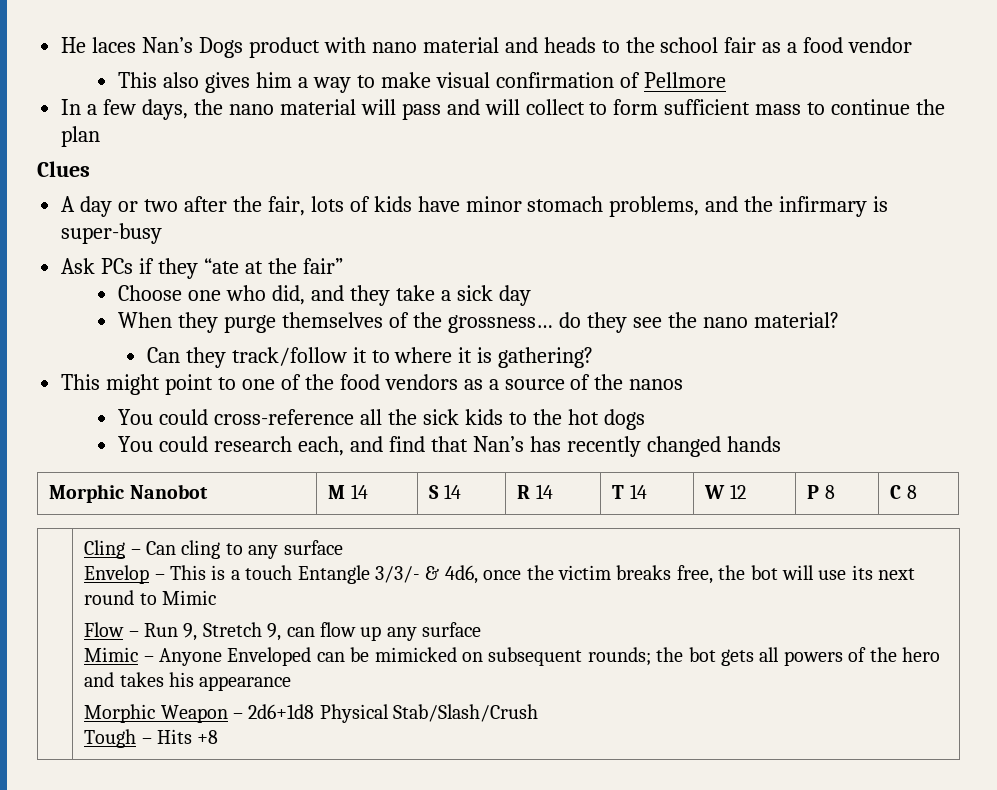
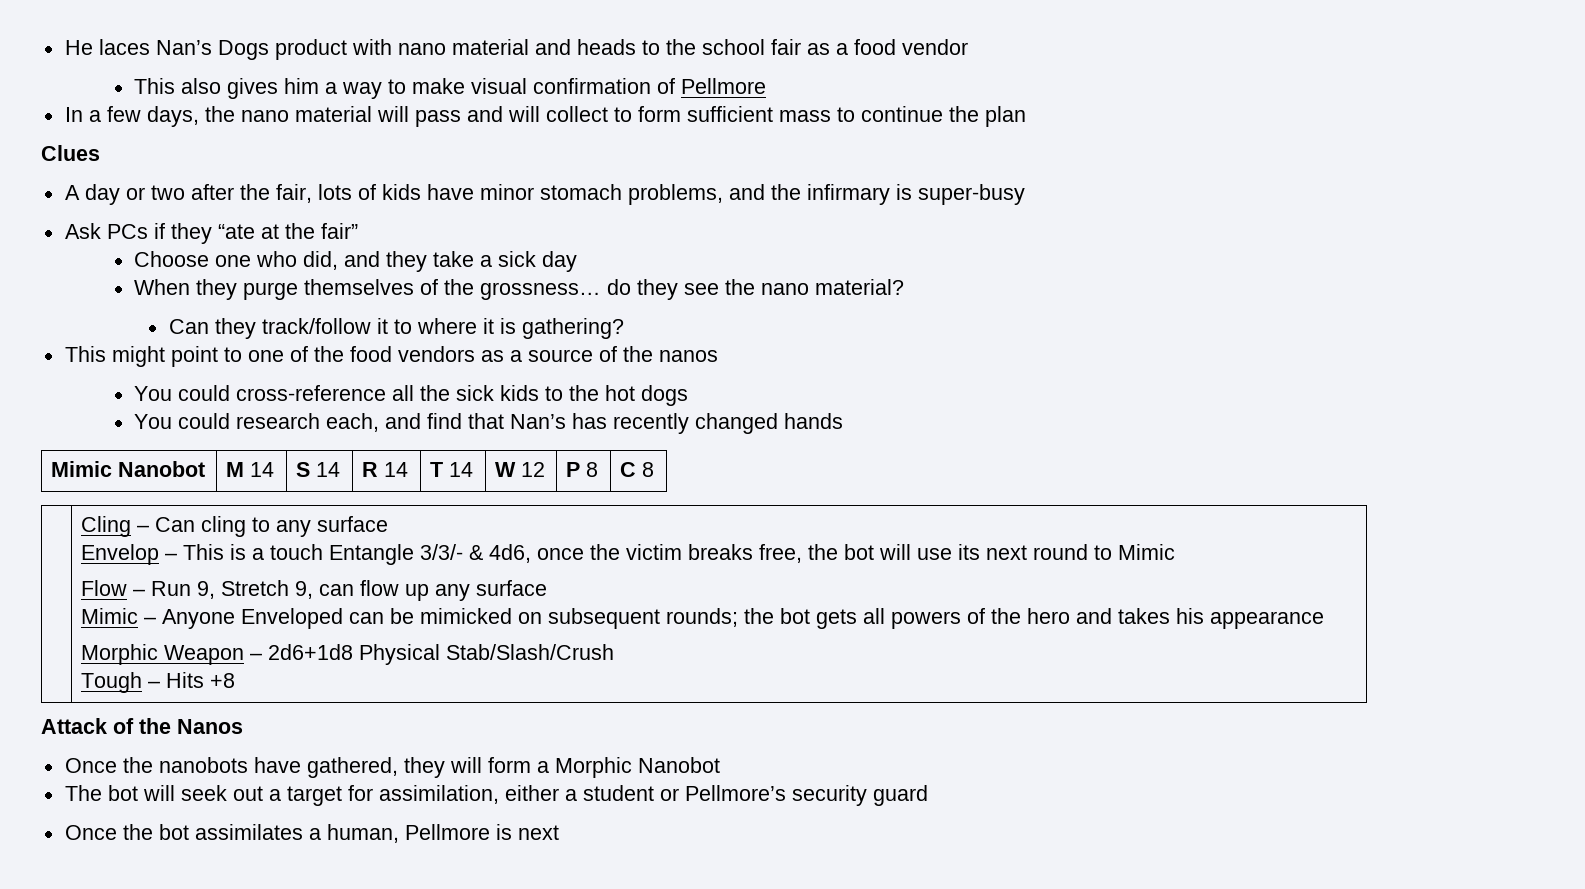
- Morphic Nanobot | M 14 | S 14 | R 14 | T 14 | W 12 | P 8 | C 8
+ Mimic Nanobot | M 14 | S 14 | R 14 | T 14 | W 12 | P 8 | C 8
+ Attack of the Nanos
+ Once the nanobots have gathered, they will form a Morphic Nanobot
+ The bot will seek out a target for assimilation, either a student or Pellmore’s security guard
+ Once the bot assimilates a human, Pellmore is next

